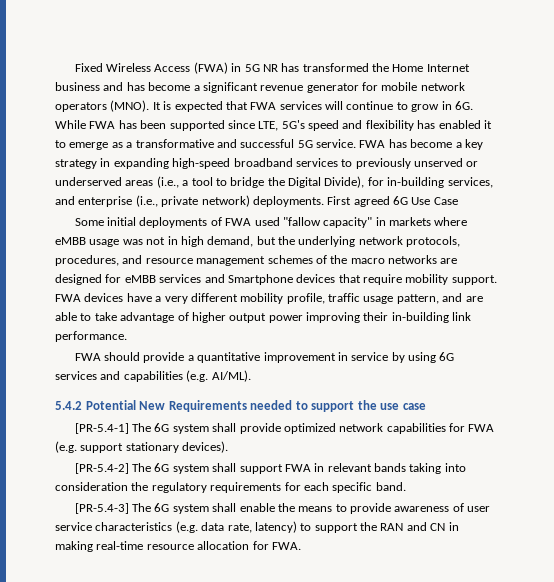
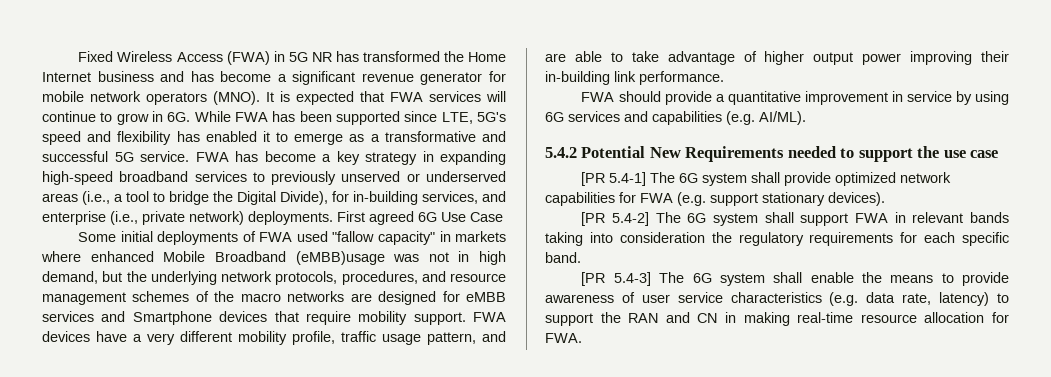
- Some initial deployments of FWA used "fallow capacity" in markets where eMBB usage was not in high demand, but the underlying network protocols, procedures, and resource management schemes of the macro networks are designed for eMBB services and Smartphone devices that require mobility support.
+ Some initial deployments of FWA used "fallow capacity" in markets where enhanced Mobile Broadband (eMBB)usage was not in high demand, but the underlying network protocols, procedures, and resource management schemes of the macro networks are designed for eMBB services and Smartphone devices that require mobility support.
- [PR-5.4-1] The 6G system shall provide optimized network capabilities for FWA (e.g. support stationary devices).
+ [PR 5.4-1] The 6G system shall provide optimized network capabilities for FWA (e.g. support stationary devices).
- [PR-5.4-2] The 6G system shall support FWA in relevant bands taking into consideration the regulatory requirements for each specific band.
+ [PR 5.4-2] The 6G system shall support FWA in relevant bands taking into consideration the regulatory requirements for each specific band.
- [PR-5.4-3] The 6G system shall enable the means to provide awareness of user service characteristics (e.g. data rate, latency) to support the RAN and CN in making real-time resource allocation for FWA.
+ [PR 5.4-3] The 6G system shall enable the means to provide awareness of user service characteristics (e.g. data rate, latency) to support the RAN and CN in making real-time resource allocation for FWA.

